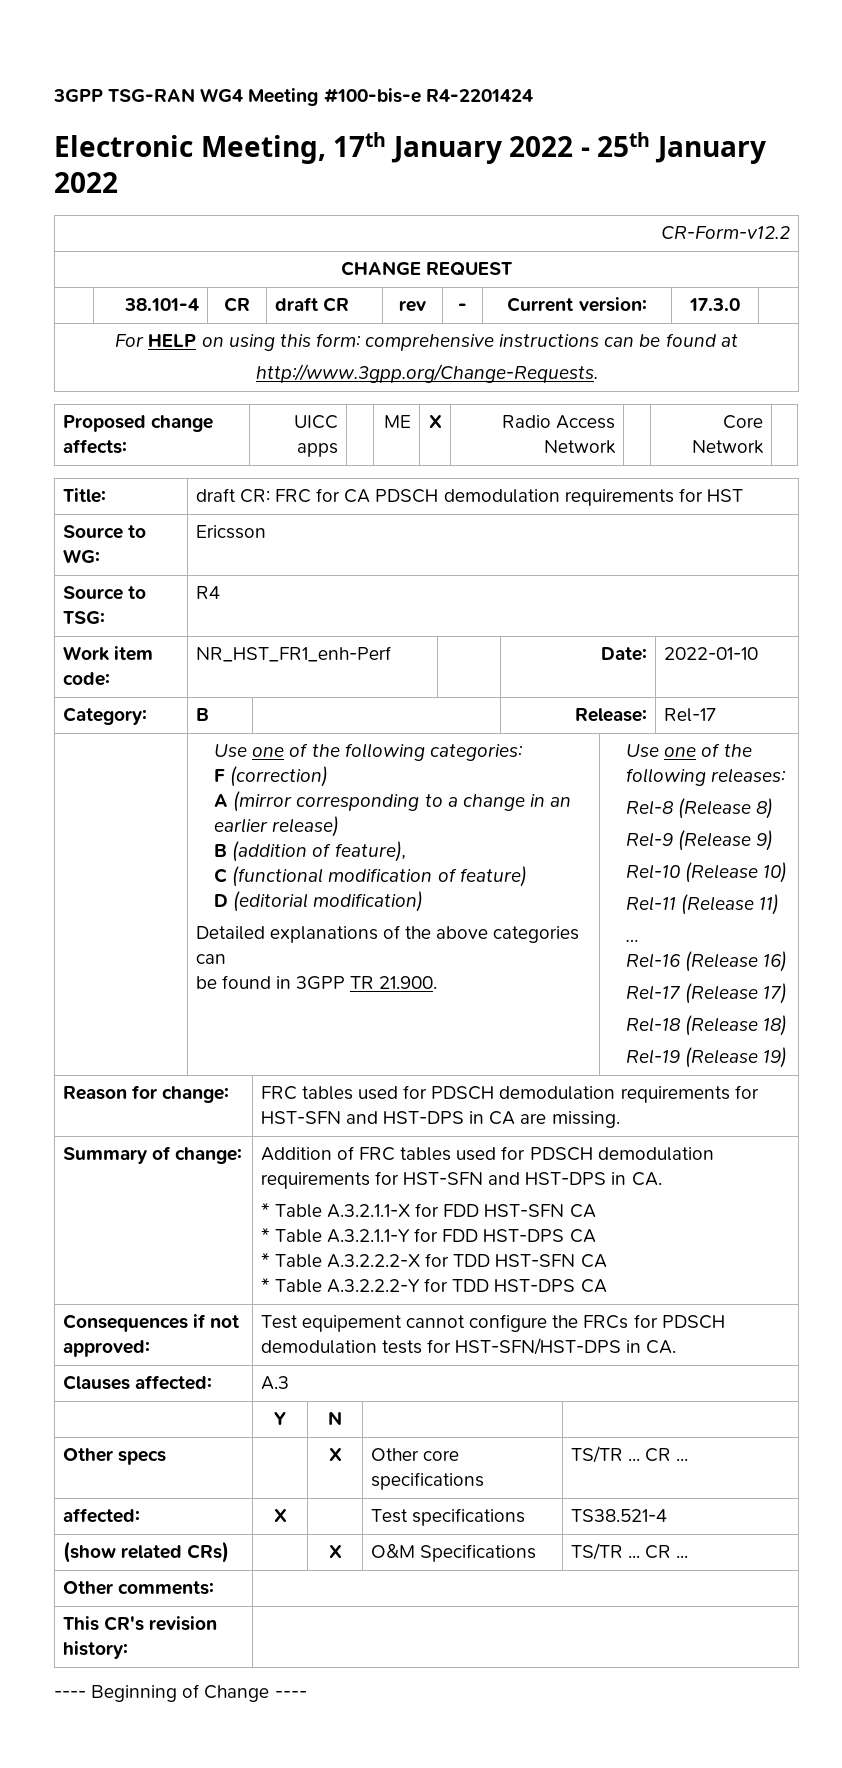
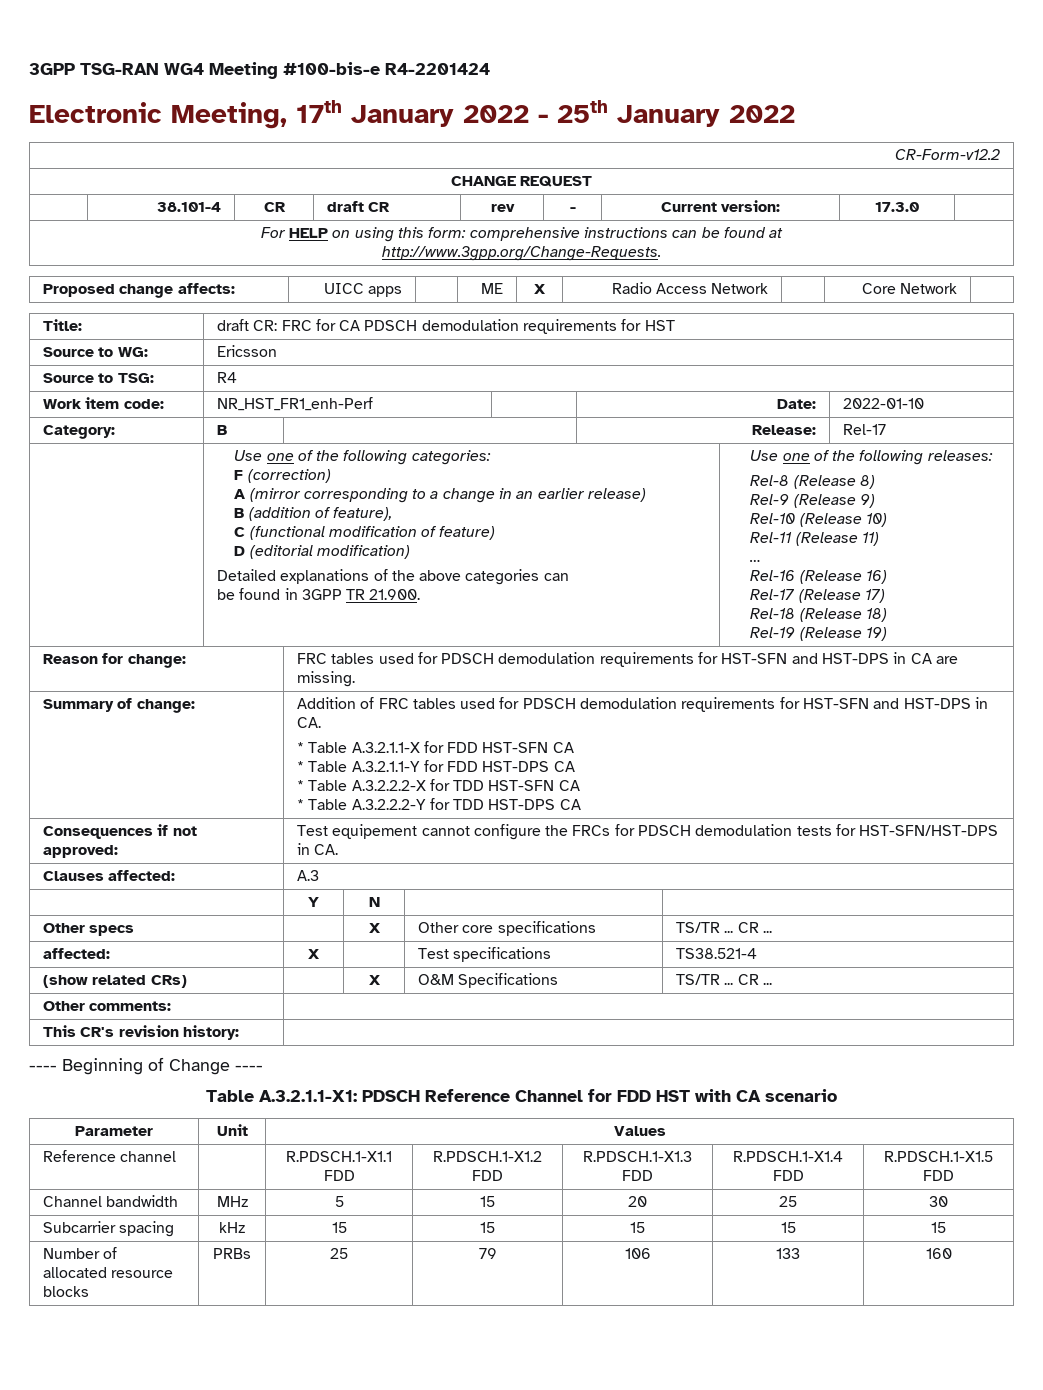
+ Table A.3.2.1.1-X1: PDSCH Reference Channel for FDD HST with CA scenario
+ Parameter | Unit | Values
+ Reference channel | | R.PDSCH.1-X1.1 FDD | R.PDSCH.1-X1.2 FDD | R.PDSCH.1-X1.3 FDD | R.PDSCH.1-X1.4 FDD | R.PDSCH.1-X1.5 FDD
+ Channel bandwidth | MHz | 5 | 15 | 20 | 25 | 30
+ Subcarrier spacing | kHz | 15 | 15 | 15 | 15 | 15
+ Number of allocated resource blocks | PRBs | 25 | 79 | 106 | 133 | 160

